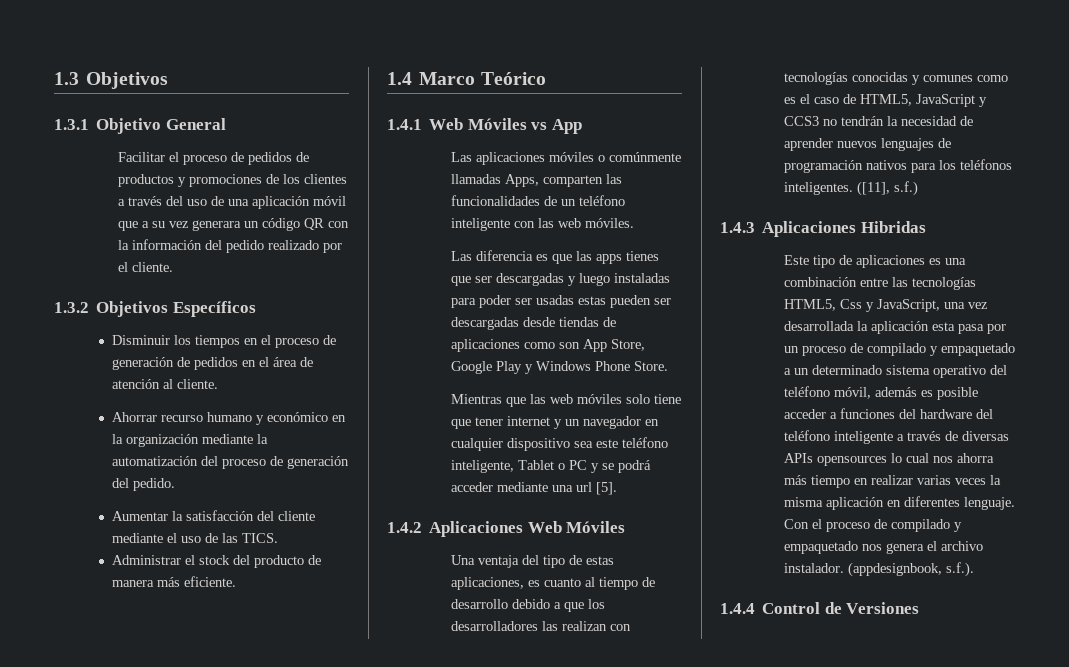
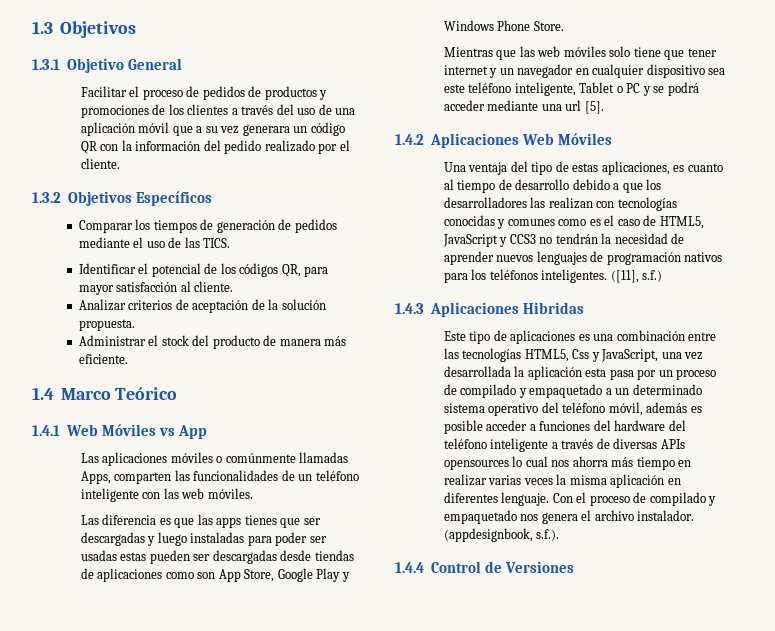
- Disminuir los tiempos en el proceso de generación de pedidos en el área de atención al cliente.
- Ahorrar recurso humano y económico en la organización mediante la automatización del proceso de generación del pedido.
- Aumentar la satisfacción del cliente mediante el uso de las TICS.
+ Comparar los tiempos de generación de pedidos mediante el uso de las TICS.
+ Identificar el potencial de los códigos QR, para mayor satisfacción al cliente.
+ Analizar criterios de aceptación de la solución propuesta.

